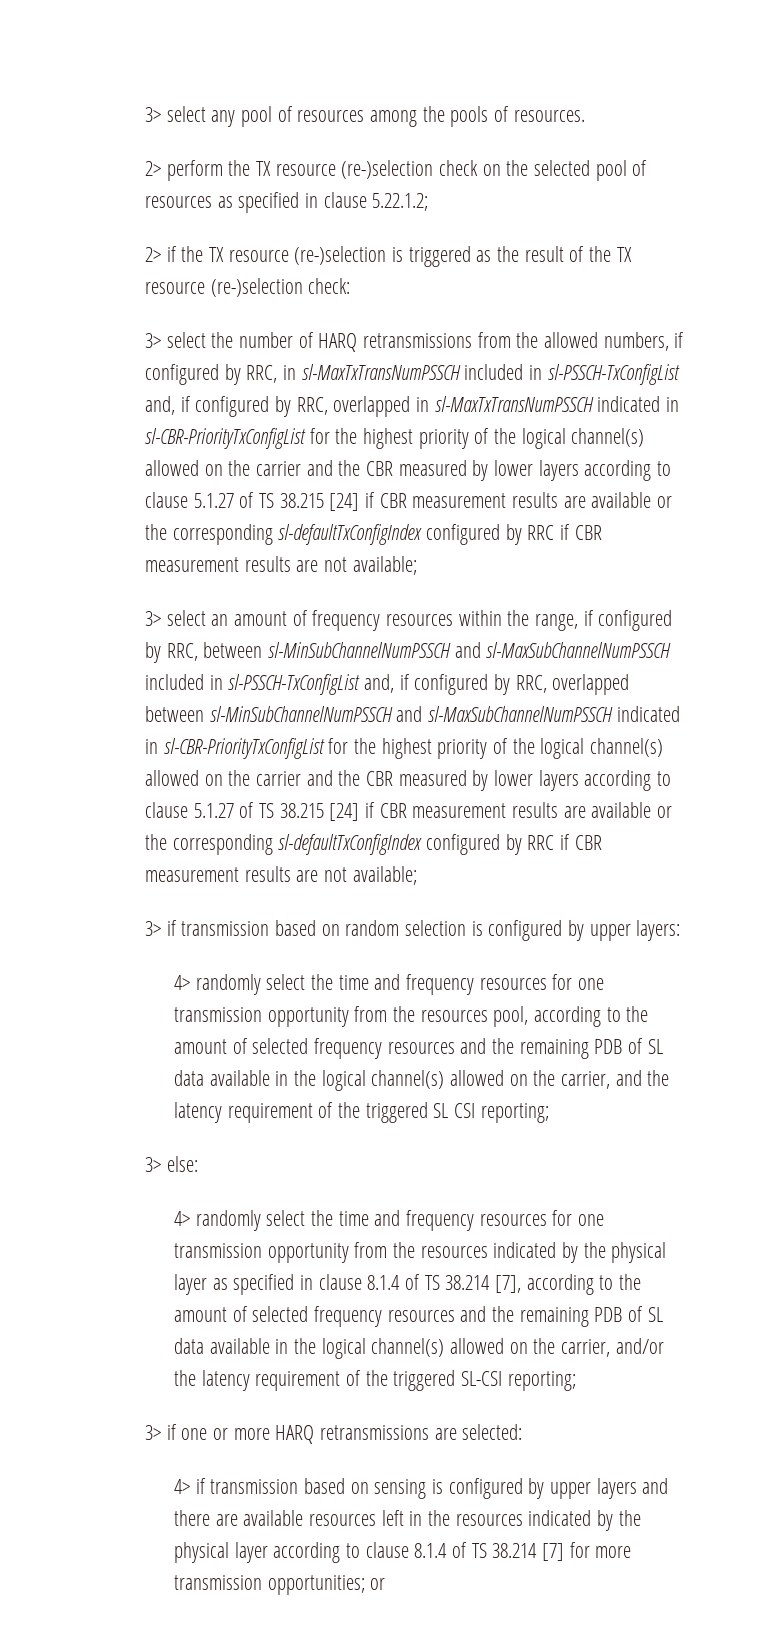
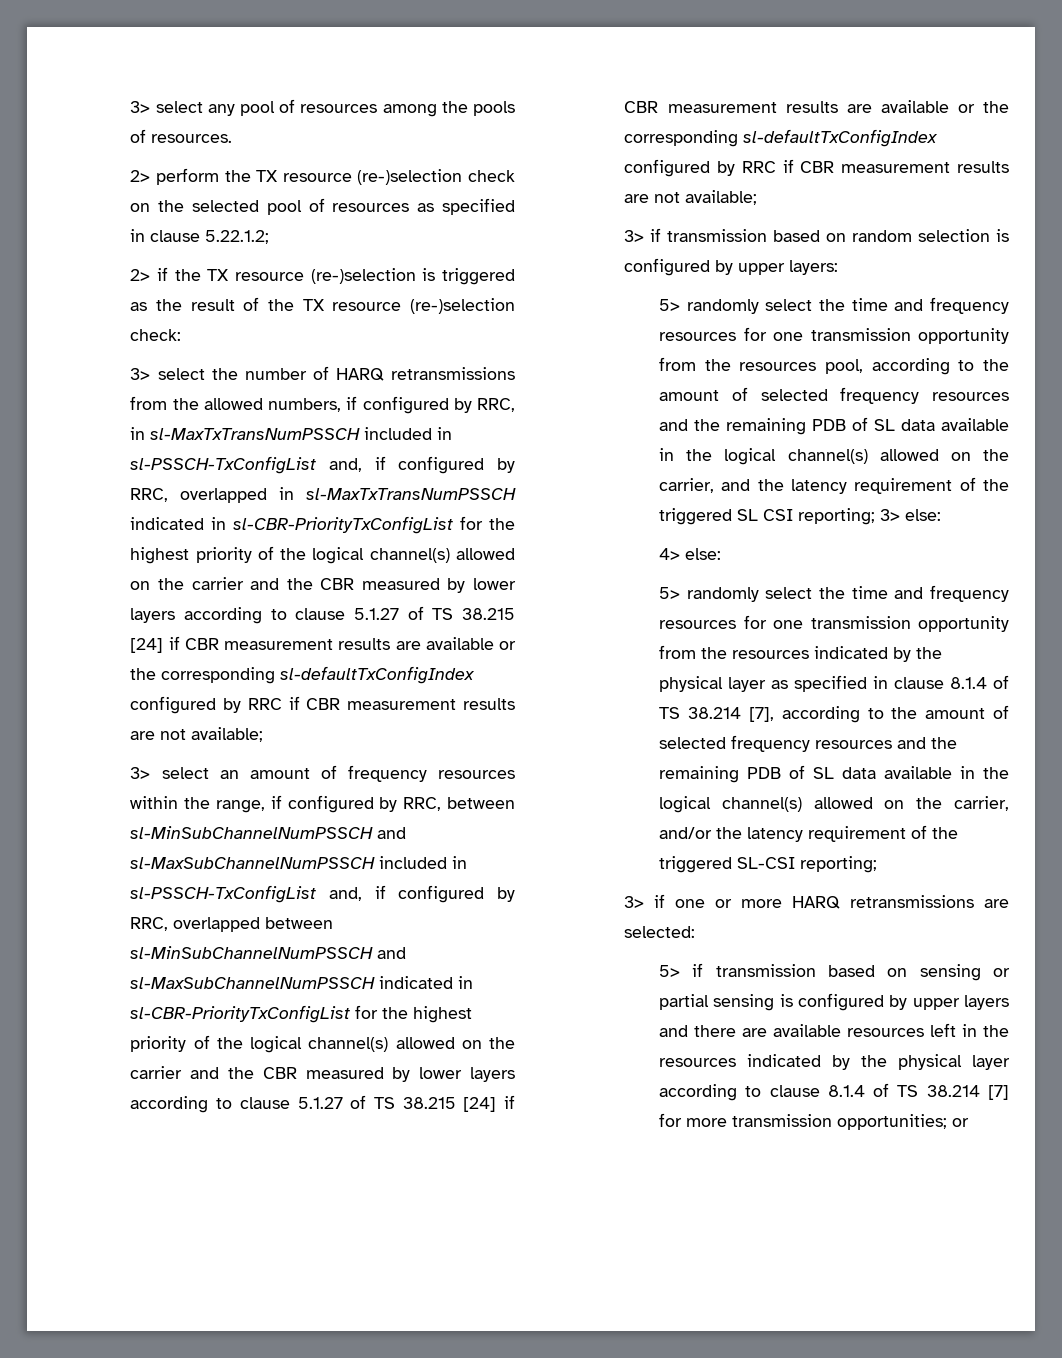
- 4> randomly select the time and frequency resources for one transmission opportunity from the resources pool, according to the amount of selected frequency resources and the remaining PDB of SL data available in the logical channel(s) allowed on the carrier, and the latency requirement of the triggered SL CSI reporting;
- 3> else:
+ 5> randomly select the time and frequency resources for one transmission opportunity from the resources pool, according to the amount of selected frequency resources and the remaining PDB of SL data available in the logical channel(s) allowed on the carrier, and the latency requirement of the triggered SL CSI reporting; 3> else:
- 4> randomly select the time and frequency resources for one transmission opportunity from the resources indicated by the physical layer as specified in clause 8.1.4 of TS 38.214 [7], according to the amount of selected frequency resources and the remaining PDB of SL data available in the logical channel(s) allowed on the carrier, and/or the latency requirement of the triggered SL-CSI reporting;
+ 4> else:
+ 5> randomly select the time and frequency resources for one transmission opportunity from the resources indicated by the physical layer as specified in clause 8.1.4 of TS 38.214 [7], according to the amount of selected frequency resources and the remaining PDB of SL data available in the logical channel(s) allowed on the carrier, and/or the latency requirement of the triggered SL-CSI reporting;
- 4> if transmission based on sensing is configured by upper layers and there are available resources left in the resources indicated by the physical layer according to clause 8.1.4 of TS 38.214 [7] for more transmission opportunities; or
+ 5> if transmission based on sensing or partial sensing is configured by upper layers and there are available resources left in the resources indicated by the physical layer according to clause 8.1.4 of TS 38.214 [7] for more transmission opportunities; or

